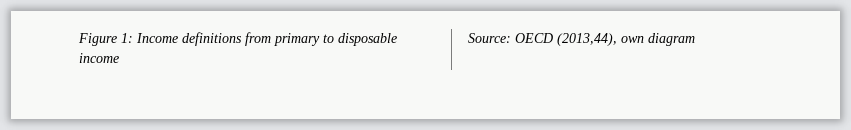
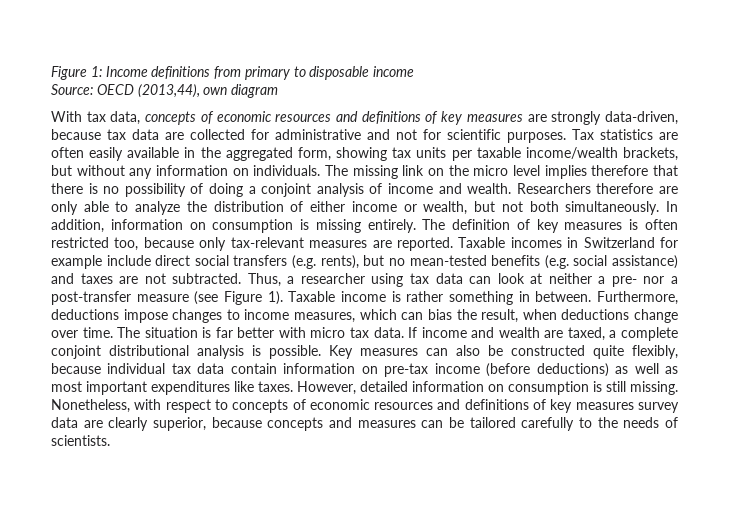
+ With tax data, concepts of economic resources and definitions of key measures are strongly data-driven, because tax data are collected for administrative and not for scientific purposes. Tax statistics are often easily available in the aggregated form, showing tax units per taxable income/wealth brackets, but without any information on individuals. The missing link on the micro level implies therefore that there is no possibility of doing a conjoint analysis of income and wealth. Researchers therefore are only able to analyze the distribution of either income or wealth, but not both simultaneously. In addition, information on consumption is missing entirely. The definition of key measures is often restricted too, because only tax-relevant measures are reported. Taxable incomes in Switzerland for example include direct social transfers (e.g. rents), but no mean-tested benefits (e.g. social assistance) and taxes are not subtracted. Thus, a researcher using tax data can look at neither a pre- nor a post-transfer measure (see Figure 1). Taxable income is rather something in between. Furthermore, deductions impose changes to income measures, which can bias the result, when deductions change over time. The situation is far better with micro tax data. If income and wealth are taxed, a complete conjoint distributional analysis is possible. Key measures can also be constructed quite flexibly, because individual tax data contain information on pre-tax income (before deductions) as well as most important expenditures like taxes. However, detailed information on consumption is still missing. Nonetheless, with respect to concepts of economic resources and definitions of key measures survey data are clearly superior, because concepts and measures can be tailored carefully to the needs of scientists.

